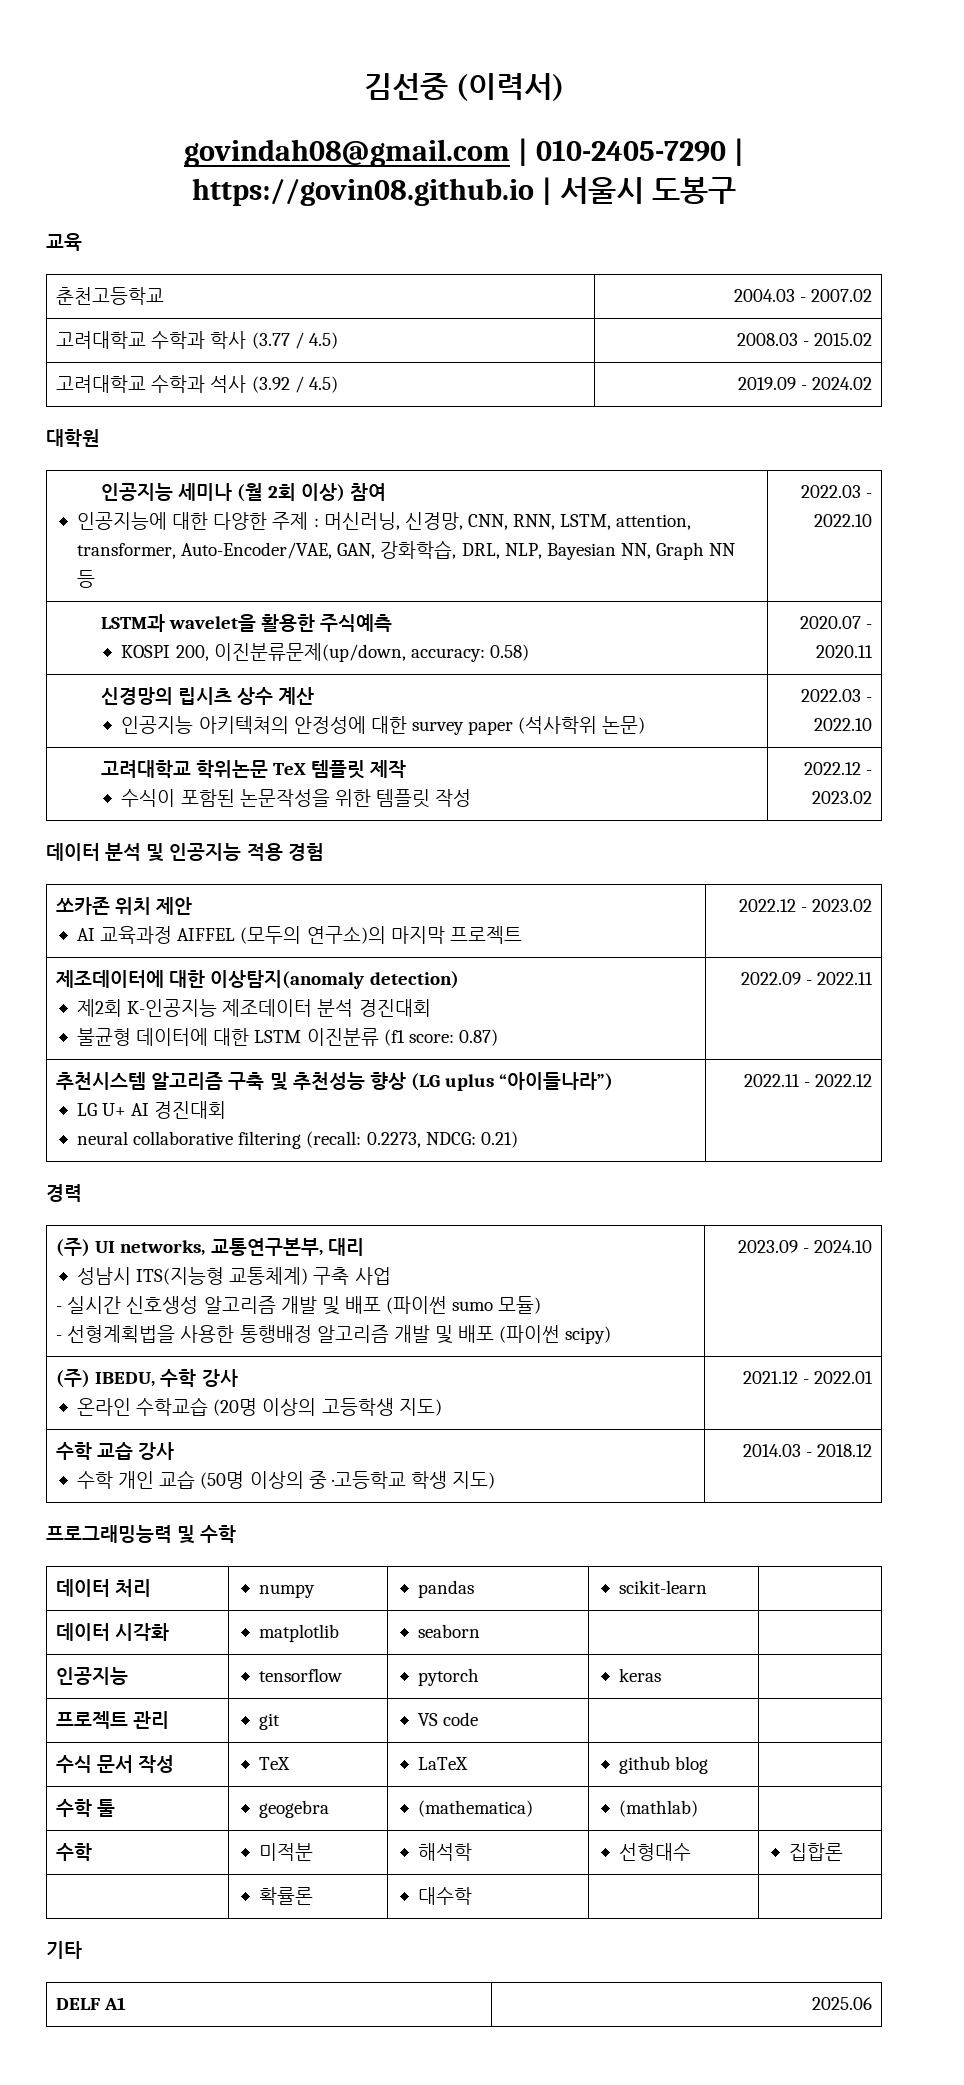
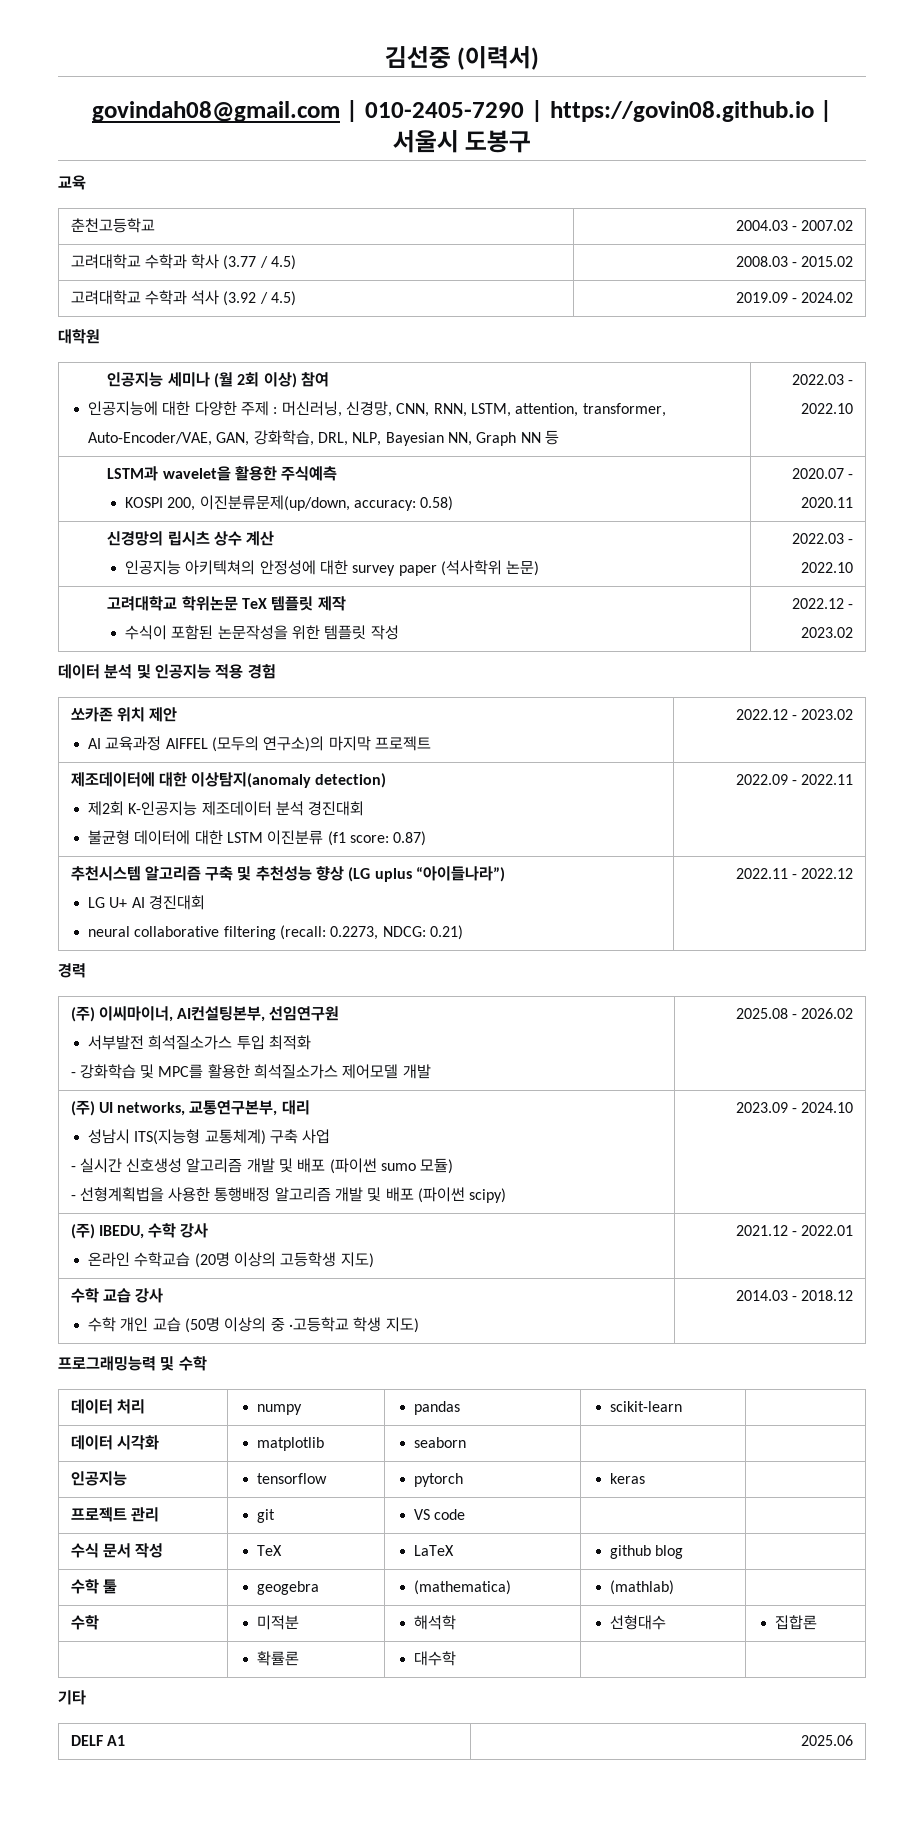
+ (주) 이씨마이너, AI컨설팅본부, 선임연구원
+ 서부발전 희석질소가스 투입 최적화
+ - 강화학습 및 MPC를 활용한 희석질소가스 제어모델 개발 | 2025.08 - 2026.02

